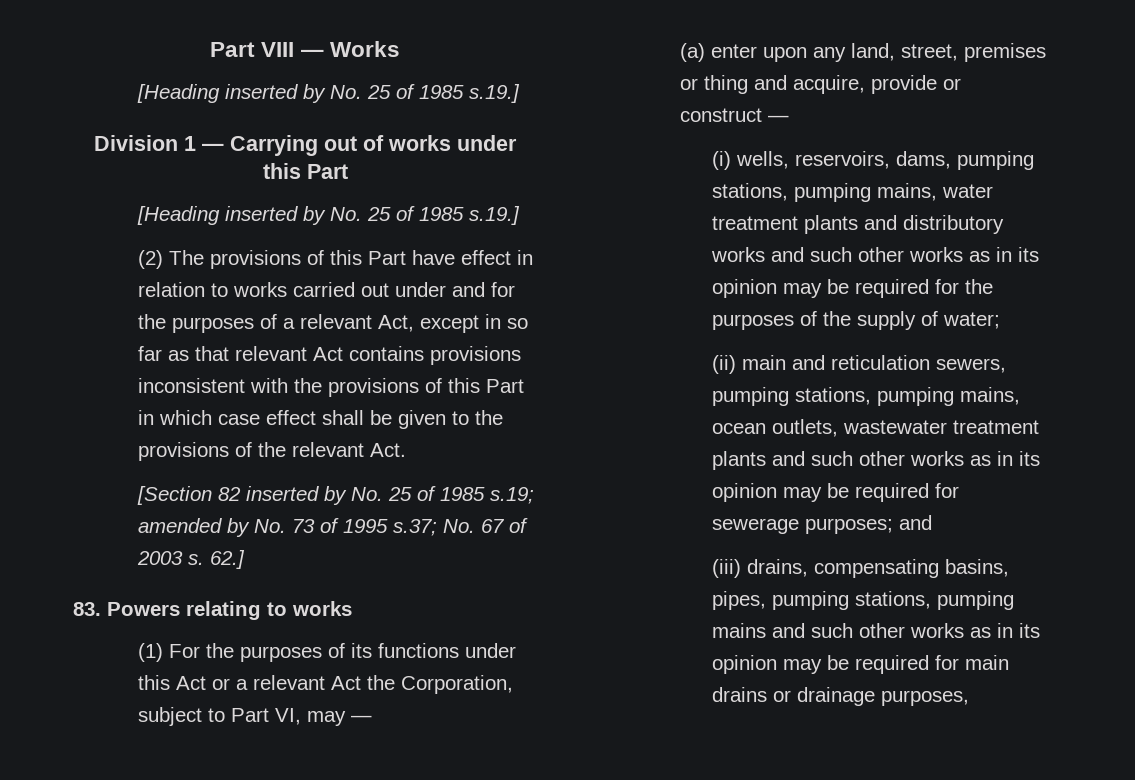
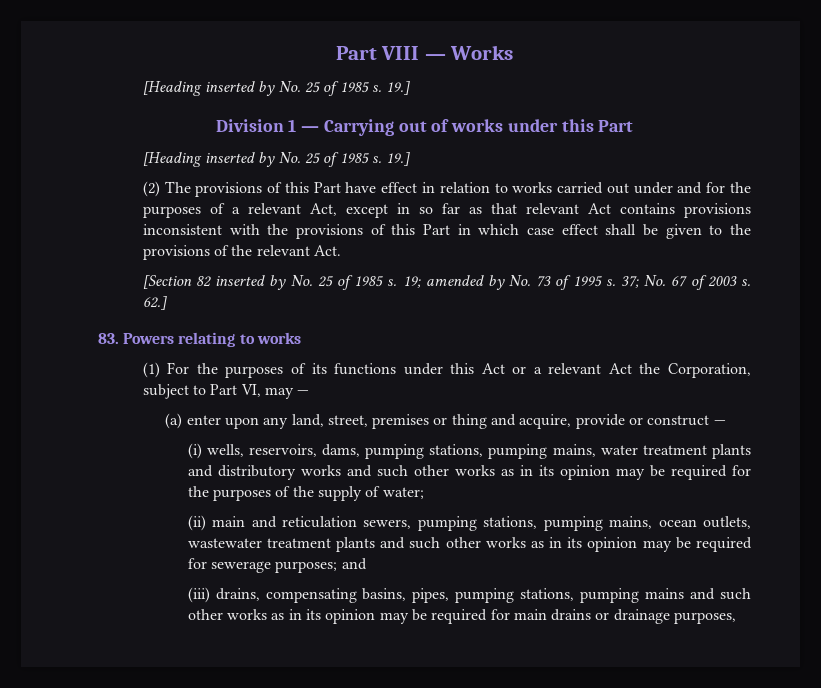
  Part VIII — Works
- [Heading inserted by No. 25 of 1985 s.19.]
+ [Heading inserted by No. 25 of 1985 s. 19.]
  Division 1 — Carrying out of works under this Part
- [Heading inserted by No. 25 of 1985 s.19.]
+ [Heading inserted by No. 25 of 1985 s. 19.]
- [Section 82 inserted by No. 25 of 1985 s.19; amended by No. 73 of 1995 s.37; No. 67 of 2003 s.
+ [Section 82 inserted by No. 25 of 1985 s. 19; amended by No. 73 of 1995 s. 37; No. 67 of 2003 s.

